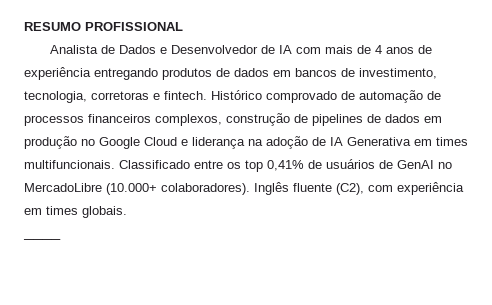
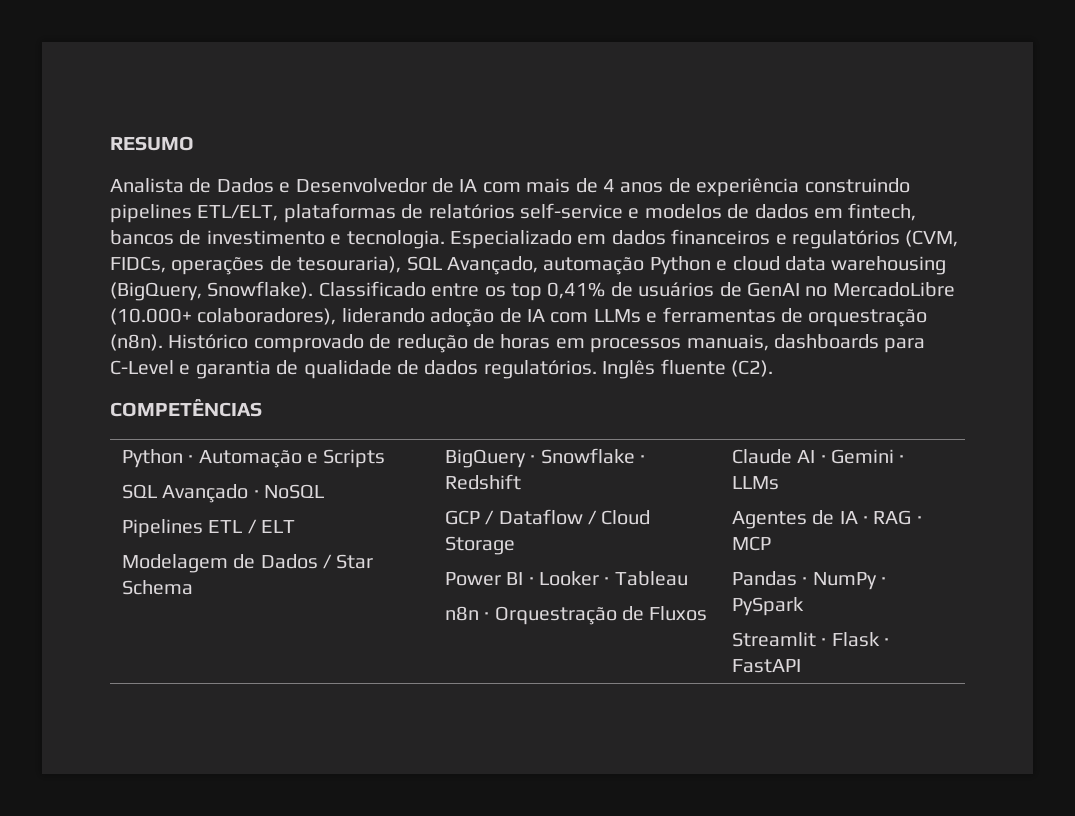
- RESUMO PROFISSIONAL
+ RESUMO
- Analista de Dados e Desenvolvedor de IA com mais de 4 anos de experiência entregando produtos de dados em bancos de investimento, tecnologia, corretoras e fintech. Histórico comprovado de automação de processos financeiros complexos, construção de pipelines de dados em produção no Google Cloud e liderança na adoção de IA Generativa em times multifuncionais.
+ Analista de Dados e Desenvolvedor de IA com mais de 4 anos de experiência construindo pipelines ETL/ELT, plataformas de relatórios self-service e modelos de dados em fintech, bancos de investimento e tecnologia. Especializado em dados financeiros e regulatórios (CVM, FIDCs, operações de tesouraria), SQL Avançado, automação Python e cloud data warehousing (BigQuery, Snowflake).
- Classificado entre os top 0,41% de usuários de GenAI no MercadoLibre (10.000+ colaboradores). Inglês fluente (C2), com experiência em times globais.
- ────
+ Classificado entre os top 0,41% de usuários de GenAI no MercadoLibre (10.000+ colaboradores), liderando adoção de IA com LLMs e ferramentas de orquestração (n8n). Histórico comprovado de redução de horas em processos manuais, dashboards para C-Level e garantia de qualidade de dados regulatórios. Inglês fluente (C2).
+ COMPETÊNCIAS
+ Python · Automação e Scripts
+ SQL Avançado · NoSQL
+ Pipelines ETL / ELT
+ Modelagem de Dados / Star Schema | BigQuery · Snowflake · Redshift
+ GCP / Dataflow / Cloud Storage
+ Power BI · Looker · Tableau
+ n8n · Orquestração de Fluxos | Claude AI · Gemini · LLMs
+ Agentes de IA · RAG · MCP
+ Pandas · NumPy · PySpark
+ Streamlit · Flask · FastAPI

